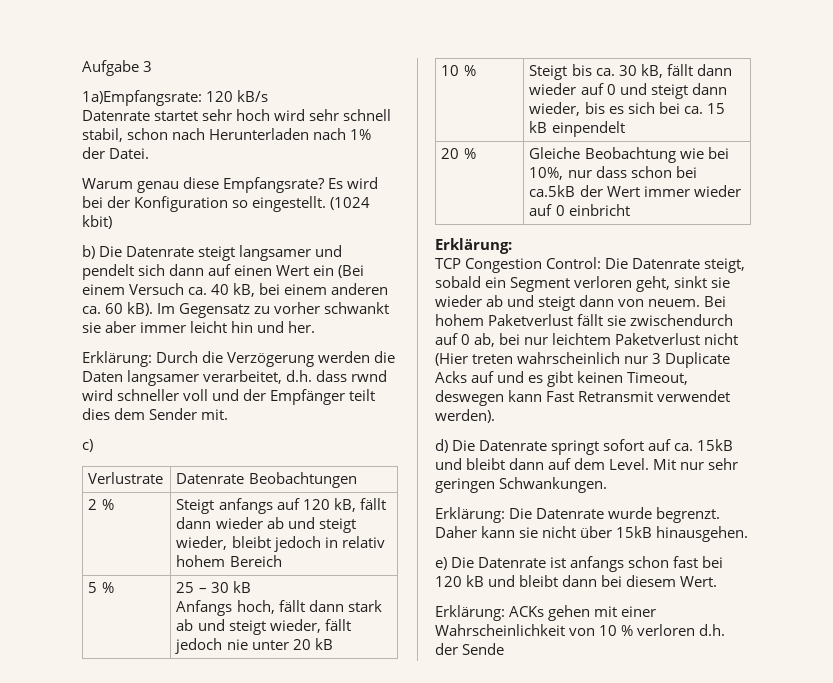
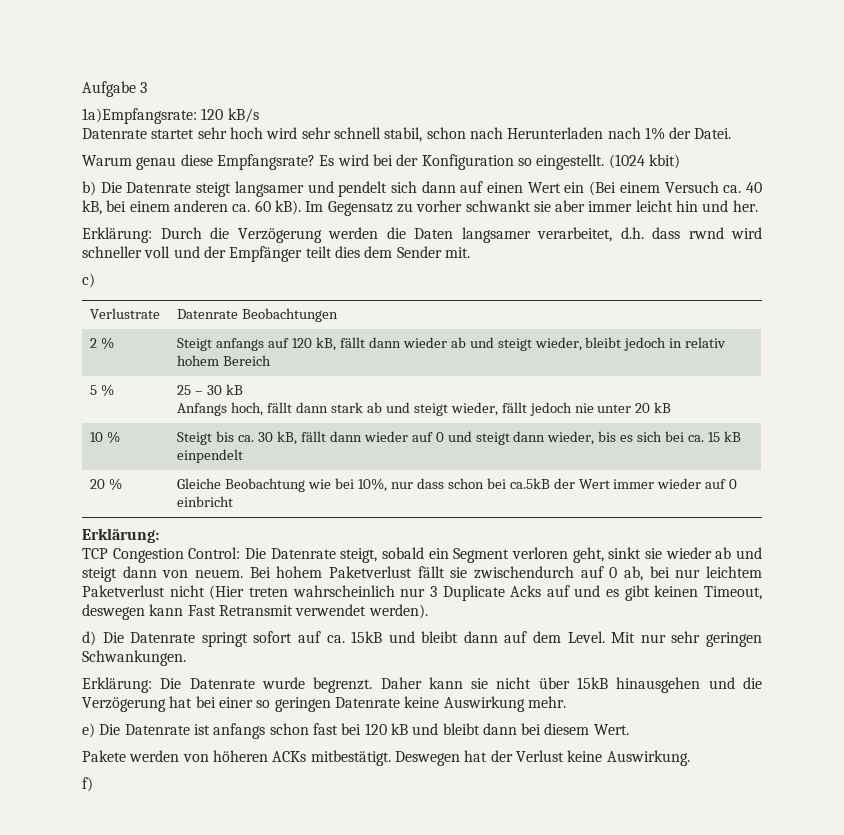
- Daher kann sie nicht über 15kB hinausgehen.
+ Daher kann sie nicht über 15kB hinausgehen und die Verzögerung hat bei einer so geringen Datenrate keine Auswirkung mehr.
- Erklärung: ACKs gehen mit einer Wahrscheinlichkeit von 10 % verloren d.h. der Sende
+ Pakete werden von höheren ACKs mitbestätigt. Deswegen hat der Verlust keine Auswirkung.
+ f)

